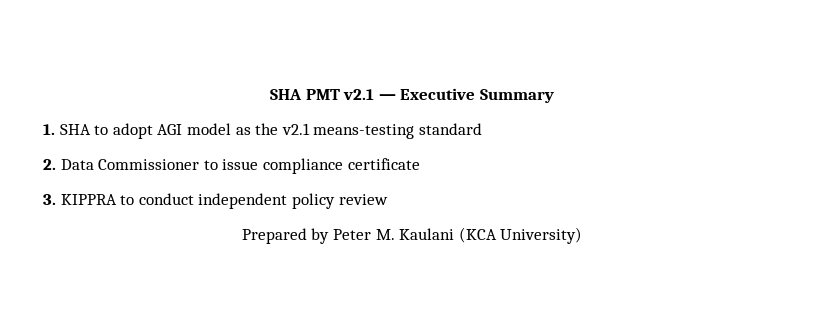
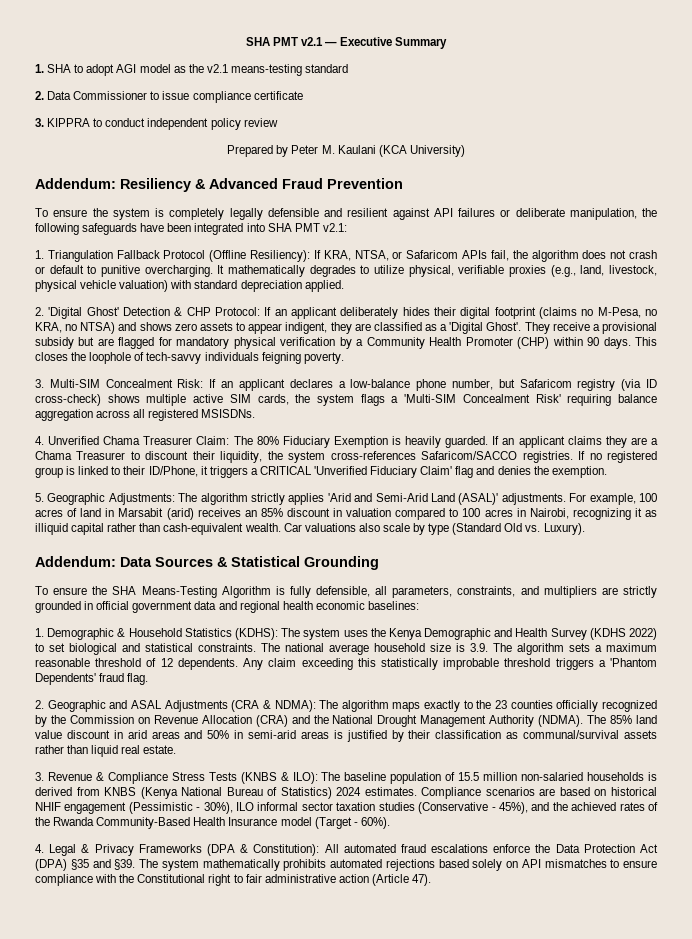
+ Addendum: Resiliency & Advanced Fraud Prevention
+ To ensure the system is completely legally defensible and resilient against API failures or deliberate manipulation, the following safeguards have been integrated into SHA PMT v2.1:
+ 1. Triangulation Fallback Protocol (Offline Resiliency): If KRA, NTSA, or Safaricom APIs fail, the algorithm does not crash or default to punitive overcharging. It mathematically degrades to utilize physical, verifiable proxies (e.g., land, livestock, physical vehicle valuation) with standard depreciation applied.
+ 2. 'Digital Ghost' Detection & CHP Protocol: If an applicant deliberately hides their digital footprint (claims no M-Pesa, no KRA, no NTSA) and shows zero assets to appear indigent, they are classified as a 'Digital Ghost'. They receive a provisional subsidy but are flagged for mandatory physical verification by a Community Health Promoter (CHP) within 90 days. This closes the loophole of tech-savvy individuals feigning poverty.
+ 3. Multi-SIM Concealment Risk: If an applicant declares a low-balance phone number, but Safaricom registry (via ID cross-check) shows multiple active SIM cards, the system flags a 'Multi-SIM Concealment Risk' requiring balance aggregation across all registered MSISDNs.
+ 4. Unverified Chama Treasurer Claim: The 80% Fiduciary Exemption is heavily guarded. If an applicant claims they are a Chama Treasurer to discount their liquidity, the system cross-references Safaricom/SACCO registries. If no registered group is linked to their ID/Phone, it triggers a CRITICAL 'Unverified Fiduciary Claim' flag and denies the exemption.
+ 5. Geographic Adjustments: The algorithm strictly applies 'Arid and Semi-Arid Land (ASAL)' adjustments. For example, 100 acres of land in Marsabit (arid) receives an 85% discount in valuation compared to 100 acres in Nairobi, recognizing it as illiquid capital rather than cash-equivalent wealth. Car valuations also scale by type (Standard Old vs. Luxury).
+ Addendum: Data Sources & Statistical Grounding
+ To ensure the SHA Means-Testing Algorithm is fully defensible, all parameters, constraints, and multipliers are strictly grounded in official government data and regional health economic baselines:
+ 1. Demographic & Household Statistics (KDHS): The system uses the Kenya Demographic and Health Survey (KDHS 2022) to set biological and statistical constraints. The national average household size is 3.9. The algorithm sets a maximum reasonable threshold of 12 dependents. Any claim exceeding this statistically improbable threshold triggers a 'Phantom Dependents' fraud flag.
+ 2. Geographic and ASAL Adjustments (CRA & NDMA): The algorithm maps exactly to the 23 counties officially recognized by the Commission on Revenue Allocation (CRA) and the National Drought Management Authority (NDMA). The 85% land value discount in arid areas and 50% in semi-arid areas is justified by their classification as communal/survival assets rather than liquid real estate.
+ 3. Revenue & Compliance Stress Tests (KNBS & ILO): The baseline population of 15.5 million non-salaried households is derived from KNBS (Kenya National Bureau of Statistics) 2024 estimates. Compliance scenarios are based on historical NHIF engagement (Pessimistic - 30%), ILO informal sector taxation studies (Conservative - 45%), and the achieved rates of the Rwanda Community-Based Health Insurance model (Target - 60%).
+ 4. Legal & Privacy Frameworks (DPA & Constitution): All automated fraud escalations enforce the Data Protection Act (DPA) §35 and §39. The system mathematically prohibits automated rejections based solely on API mismatches to ensure compliance with the Constitutional right to fair administrative action (Article 47).

